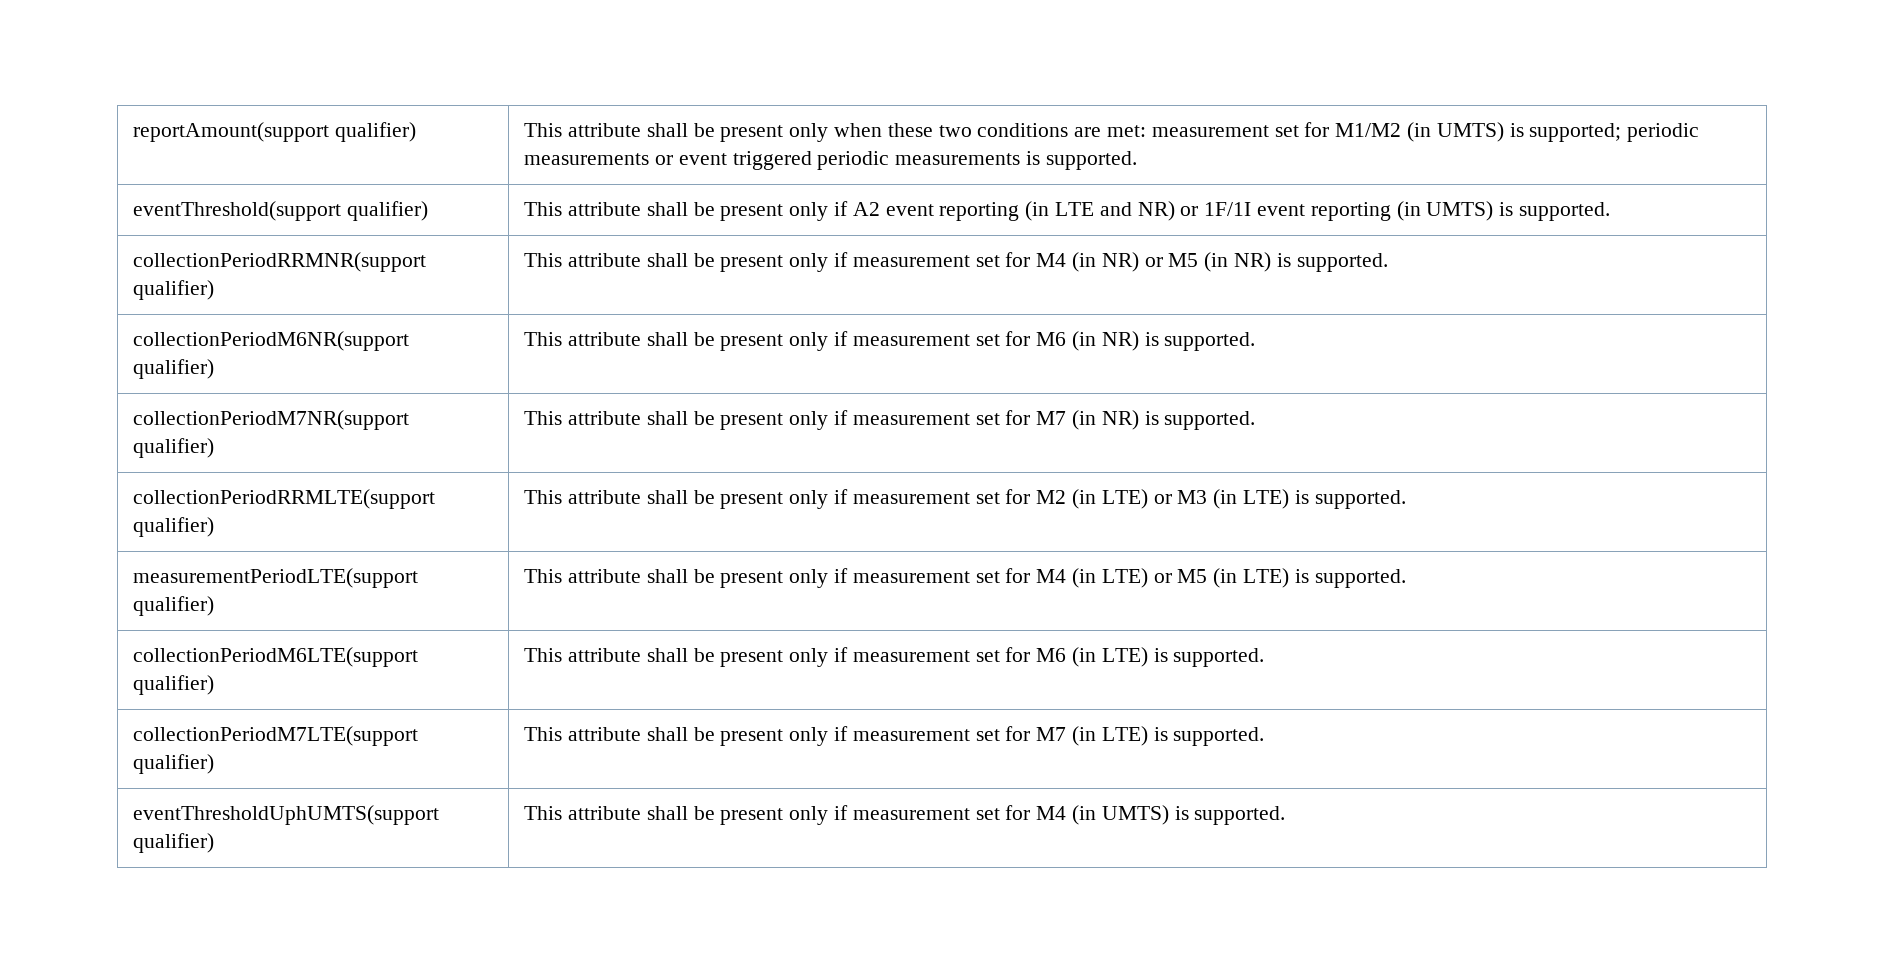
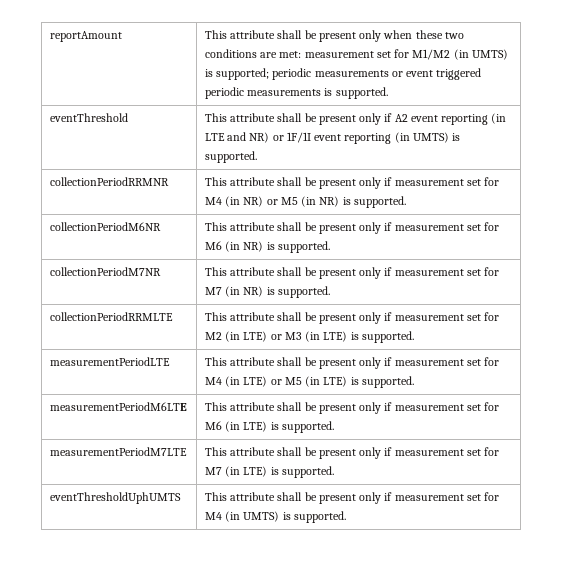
- reportAmount(support qualifier) | This attribute shall be present only when these two conditions are met: measurement set for M1/M2 (in UMTS) is supported; periodic measurements or event triggered periodic measurements is supported.
+ reportAmount | This attribute shall be present only when these two conditions are met: measurement set for M1/M2 (in UMTS) is supported; periodic measurements or event triggered periodic measurements is supported.
- eventThreshold(support qualifier) | This attribute shall be present only if A2 event reporting (in LTE and NR) or 1F/1I event reporting (in UMTS) is supported.
+ eventThreshold | This attribute shall be present only if A2 event reporting (in LTE and NR) or 1F/1I event reporting (in UMTS) is supported.
- collectionPeriodRRMNR(support qualifier) | This attribute shall be present only if measurement set for M4 (in NR) or M5 (in NR) is supported.
+ collectionPeriodRRMNR | This attribute shall be present only if measurement set for M4 (in NR) or M5 (in NR) is supported.
- collectionPeriodM6NR(support qualifier) | This attribute shall be present only if measurement set for M6 (in NR) is supported.
+ collectionPeriodM6NR | This attribute shall be present only if measurement set for M6 (in NR) is supported.
- collectionPeriodM7NR(support qualifier) | This attribute shall be present only if measurement set for M7 (in NR) is supported.
+ collectionPeriodM7NR | This attribute shall be present only if measurement set for M7 (in NR) is supported.
- collectionPeriodRRMLTE(support qualifier) | This attribute shall be present only if measurement set for M2 (in LTE) or M3 (in LTE) is supported.
+ collectionPeriodRRMLTE | This attribute shall be present only if measurement set for M2 (in LTE) or M3 (in LTE) is supported.
- measurementPeriodLTE(support qualifier) | This attribute shall be present only if measurement set for M4 (in LTE) or M5 (in LTE) is supported.
+ measurementPeriodLTE | This attribute shall be present only if measurement set for M4 (in LTE) or M5 (in LTE) is supported.
- collectionPeriodM6LTE(support qualifier) | This attribute shall be present only if measurement set for M6 (in LTE) is supported.
+ measurementPeriodM6LTE | This attribute shall be present only if measurement set for M6 (in LTE) is supported.
- collectionPeriodM7LTE(support qualifier) | This attribute shall be present only if measurement set for M7 (in LTE) is supported.
+ measurementPeriodM7LTE | This attribute shall be present only if measurement set for M7 (in LTE) is supported.
- eventThresholdUphUMTS(support qualifier) | This attribute shall be present only if measurement set for M4 (in UMTS) is supported.
+ eventThresholdUphUMTS | This attribute shall be present only if measurement set for M4 (in UMTS) is supported.

